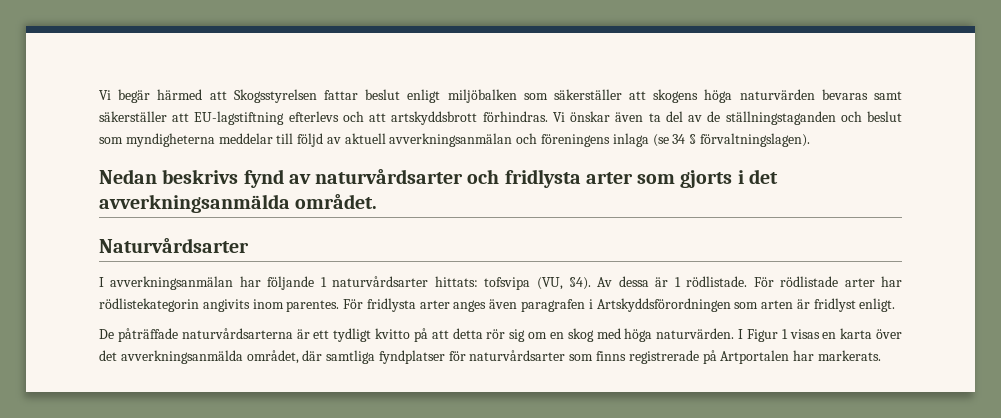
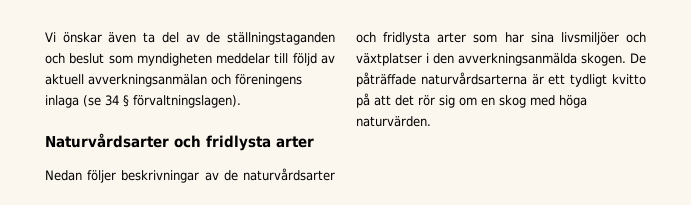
- Vi begär härmed att Skogsstyrelsen fattar beslut enligt miljöbalken som säkerställer att skogens höga naturvärden bevaras samt säkerställer att EU-lagstiftning efterlevs och att artskyddsbrott förhindras. Vi önskar även ta del av de ställningstaganden och beslut som myndigheterna meddelar till följd av aktuell avverkningsanmälan och föreningens inlaga (se 34 § förvaltningslagen).
+ Vi önskar även ta del av de ställningstaganden och beslut som myndigheten meddelar till följd av aktuell avverkningsanmälan och föreningens inlaga (se 34 § förvaltningslagen).
- Nedan beskrivs fynd av naturvårdsarter och fridlysta arter som gjorts i det avverkningsanmälda området.
- Naturvårdsarter
- I avverkningsanmälan har följande 1 naturvårdsarter hittats: tofsvipa (VU, §4). Av dessa är 1 rödlistade. För rödlistade arter har rödlistekategorin angivits inom parentes. För fridlysta arter anges även paragrafen i Artskyddsförordningen som arten är fridlyst enligt.
- De påträffade naturvårdsarterna är ett tydligt kvitto på att detta rör sig om en skog med höga naturvärden. I Figur 1 visas en karta över det avverkningsanmälda området, där samtliga fyndplatser för naturvårdsarter som finns registrerade på Artportalen har markerats.
+ Naturvårdsarter och fridlysta arter
+ Nedan följer beskrivningar av de naturvårdsarter och fridlysta arter som har sina livsmiljöer och växtplatser i den avverkningsanmälda skogen. De påträffade naturvårdsarterna är ett tydligt kvitto på att det rör sig om en skog med höga naturvärden.

